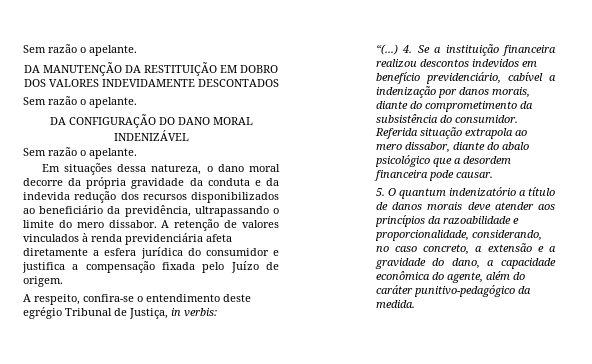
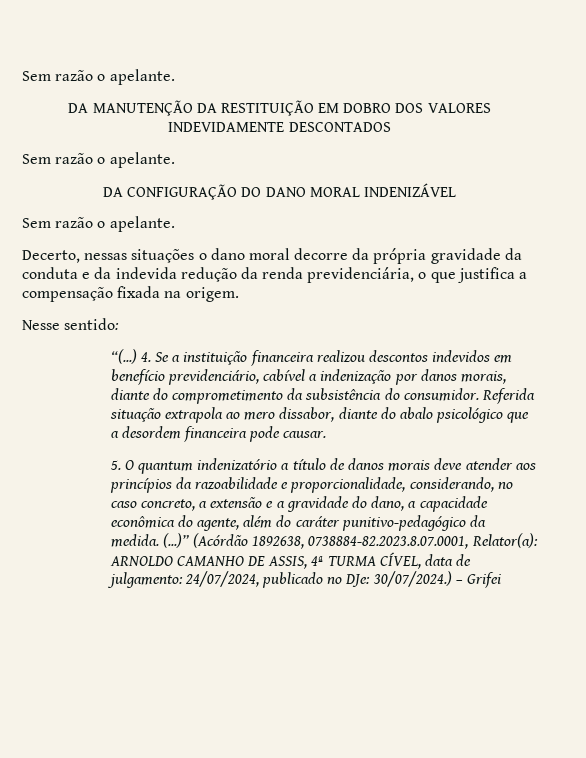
- Em situações dessa natureza, o dano moral decorre da própria gravidade da conduta e da indevida redução dos recursos disponibilizados ao beneficiário da previdência, ultrapassando o limite do mero dissabor. A retenção de valores vinculados à renda previdenciária afeta diretamente a esfera jurídica do consumidor e justifica a compensação fixada pelo Juízo de origem.
- A respeito, confira-se o entendimento deste egrégio Tribunal de Justiça, in verbis:
+ Decerto, nessas situações o dano moral decorre da própria gravidade da conduta e da indevida redução da renda previdenciária, o que justifica a compensação fixada na origem.
+ Nesse sentido:
+ (...)” (Acórdão 1892638, 0738884-82.2023.8.07.0001, Relator(a): ARNOLDO CAMANHO DE ASSIS, 4ª TURMA CÍVEL, data de julgamento: 24/07/2024, publicado no DJe: 30/07/2024.) – Grifei

